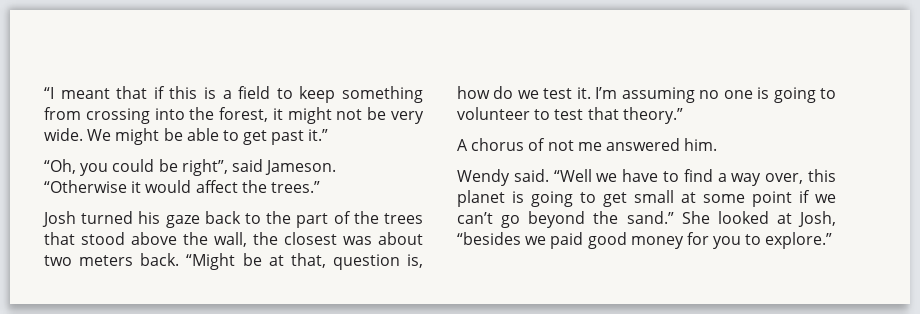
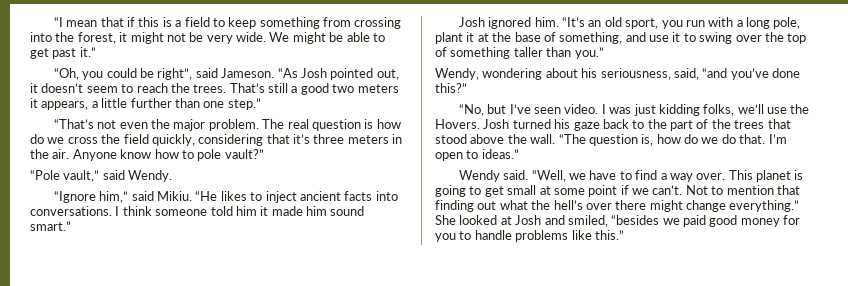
- “I meant that if this is a field to keep something from crossing into the forest, it might not be very wide.
+ “I mean that if this is a field to keep something from crossing into the forest, it might not be very wide.
- “Otherwise it would affect the trees.”
- Josh turned his gaze back to the part of the trees that stood above the wall, the closest was about two meters back. “Might be at that, question is, how do we test it. I’m assuming no one is going to volunteer to test that theory.”
- A chorus of not me answered him.
+ “As Josh pointed out, it doesn’t seem to reach the trees. That’s still a good two meters it appears, a little further than one step.”
+ “That’s not even the major problem. The real question is how do we cross the field quickly, considering that it’s three meters in the air. Anyone know how to pole vault?”
+ “Pole vault,” said Wendy.
+ “Ignore him,” said Mikiu. “He likes to inject ancient facts into conversations. I think someone told him it made him sound smart.”
+ Josh ignored him. “It’s an old sport, you run with a long pole, plant it at the base of something, and use it to swing over the top of something taller than you.”
+ Wendy, wondering about his seriousness, said, “and you’ve done this?”
+ “No, but I’ve seen video. I was just kidding folks, we’ll use the Hovers. Josh turned his gaze back to the part of the trees that stood above the wall. “The question is, how do we do that. I’m open to ideas.”
- “Well we have to find a way over, this planet is going to get small at some point if we can’t go beyond the sand.” She looked at Josh, “besides we paid good money for you to explore.”
+ “Well, we have to find a way over. This planet is going to get small at some point if we can’t. Not to mention that finding out what the hell’s over there might change everything.” She looked at Josh and smiled, “besides we paid good money for you to handle problems like this.”

